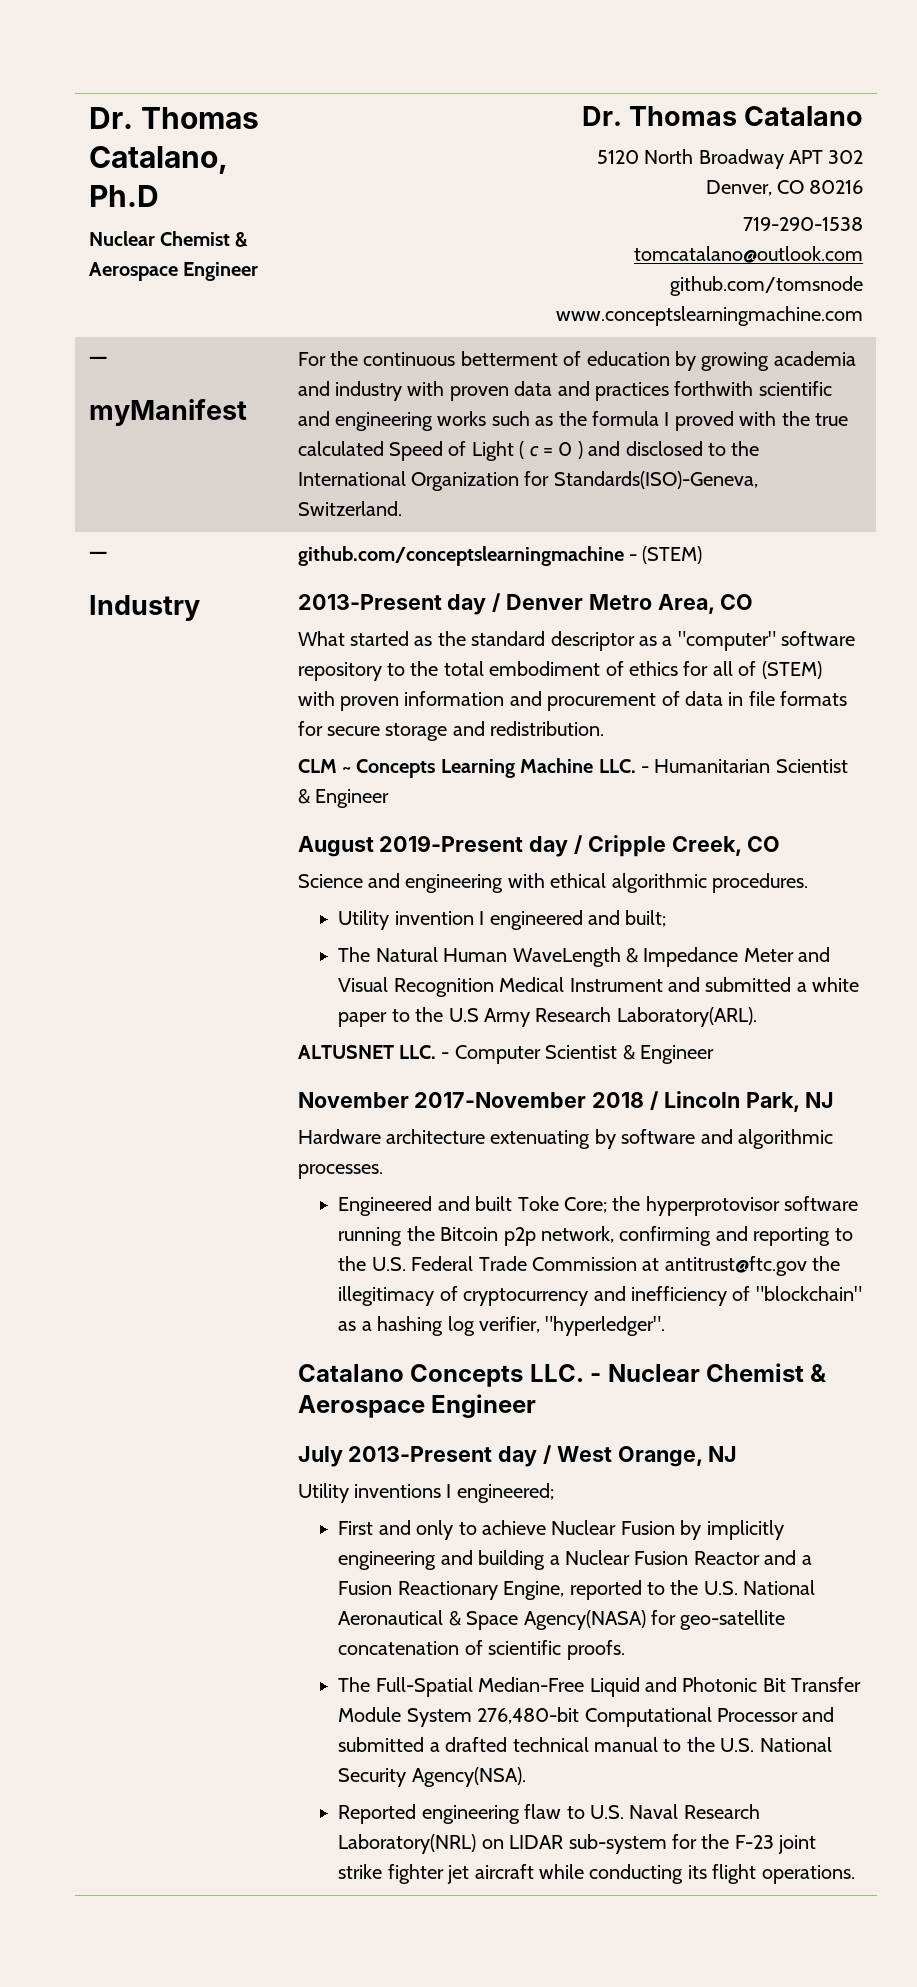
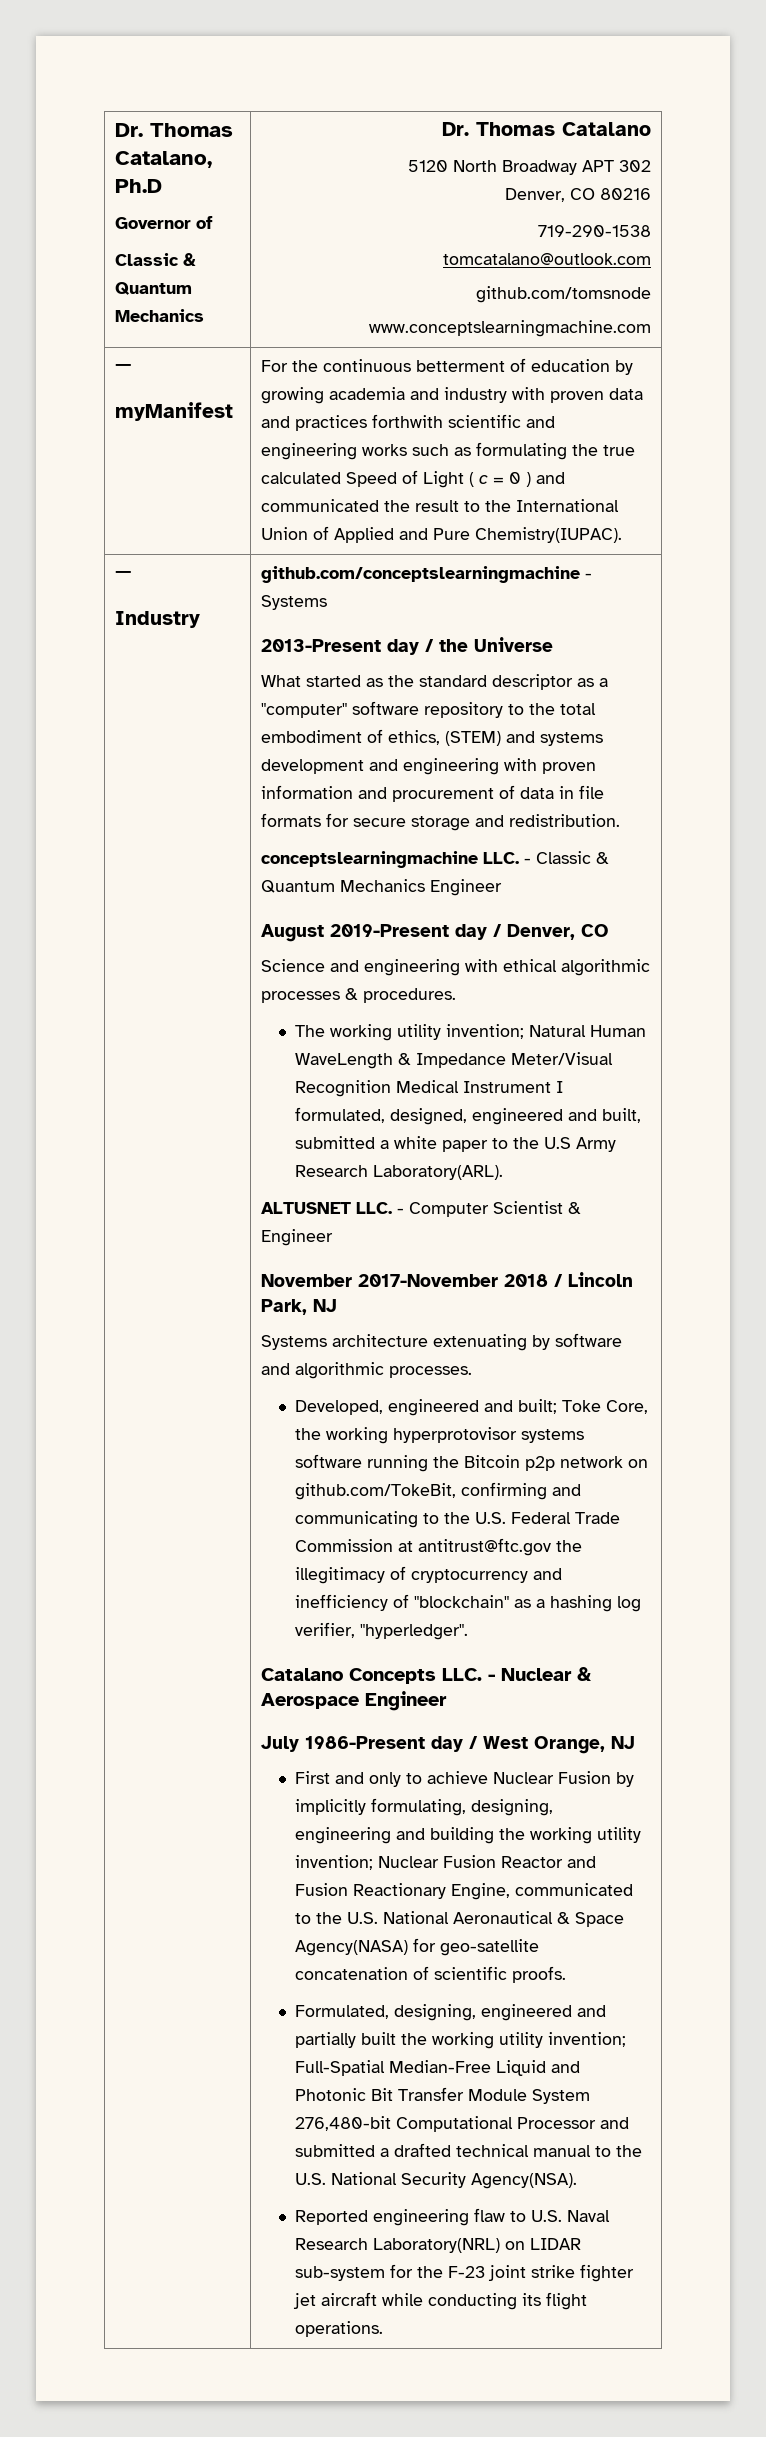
  Dr. Thomas Catalano, Ph.D
- Nuclear Chemist & Aerospace Engineer | Dr. Thomas Catalano
+ Governor of
+ Classic & Quantum Mechanics | Dr. Thomas Catalano
- For the continuous betterment of education by growing academia and industry with proven data and practices forthwith scientific and engineering works such as the formula I proved with the true calculated Speed of Light ( c = 0 ) and disclosed to the International Organization for Standards(ISO)-Geneva, Switzerland.
+ For the continuous betterment of education by growing academia and industry with proven data and practices forthwith scientific and engineering works such as formulating the true calculated Speed of Light ( c = 0 ) and communicated the result to the International Union of Applied and Pure Chemistry(IUPAC).
- github.com/conceptslearningmachine - (STEM)
- 2013-Present day / Denver Metro Area, CO
+ github.com/conceptslearningmachine - Systems
+ 2013-Present day / the Universe
- What started as the standard descriptor as a "computer" software repository to the total embodiment of ethics for all of (STEM) with proven information and procurement of data in file formats for secure storage and redistribution.
+ What started as the standard descriptor as a "computer" software repository to the total embodiment of ethics, (STEM) and systems development and engineering with proven information and procurement of data in file formats for secure storage and redistribution.
- CLM ~ Concepts Learning Machine LLC. - Humanitarian Scientist & Engineer
+ conceptslearningmachine LLC. - Classic & Quantum Mechanics Engineer
- August 2019-Present day / Cripple Creek, CO
+ August 2019-Present day / Denver, CO
- Science and engineering with ethical algorithmic procedures.
+ Science and engineering with ethical algorithmic processes & procedures.
- Utility invention I engineered and built;
- The Natural Human WaveLength & Impedance Meter and Visual Recognition Medical Instrument and submitted a white paper to the U.S Army Research Laboratory(ARL).
+ The working utility invention; Natural Human WaveLength & Impedance Meter/Visual Recognition Medical Instrument I formulated, designed, engineered and built, submitted a white paper to the U.S Army Research Laboratory(ARL).
- Hardware architecture extenuating by software and algorithmic processes.
+ Systems architecture extenuating by software and algorithmic processes.
- Engineered and built Toke Core; the hyperprotovisor software running the Bitcoin p2p network, confirming and reporting to the U.S. Federal Trade Commission at antitrust@ftc.gov the illegitimacy of cryptocurrency and inefficiency of "blockchain" as a hashing log verifier, "hyperledger".
+ Developed, engineered and built; Toke Core, the working hyperprotovisor systems software running the Bitcoin p2p network on github.com/TokeBit, confirming and communicating to the U.S. Federal Trade Commission at antitrust@ftc.gov the illegitimacy of cryptocurrency and inefficiency of "blockchain" as a hashing log verifier, "hyperledger".
- Catalano Concepts LLC. - Nuclear Chemist & Aerospace Engineer
+ Catalano Concepts LLC. - Nuclear & Aerospace Engineer
- July 2013-Present day / West Orange, NJ
+ July 1986-Present day / West Orange, NJ
- Utility inventions I engineered;
- First and only to achieve Nuclear Fusion by implicitly engineering and building a Nuclear Fusion Reactor and a Fusion Reactionary Engine, reported to the U.S. National Aeronautical & Space Agency(NASA) for geo-satellite concatenation of scientific proofs.
+ First and only to achieve Nuclear Fusion by implicitly formulating, designing, engineering and building the working utility invention; Nuclear Fusion Reactor and Fusion Reactionary Engine, communicated to the U.S. National Aeronautical & Space Agency(NASA) for geo-satellite concatenation of scientific proofs.
- The Full-Spatial Median-Free Liquid and Photonic Bit Transfer Module System 276,480-bit Computational Processor and submitted a drafted technical manual to the U.S. National Security Agency(NSA).
+ Formulated, designing, engineered and partially built the working utility invention; Full-Spatial Median-Free Liquid and Photonic Bit Transfer Module System 276,480-bit Computational Processor and submitted a drafted technical manual to the U.S. National Security Agency(NSA).

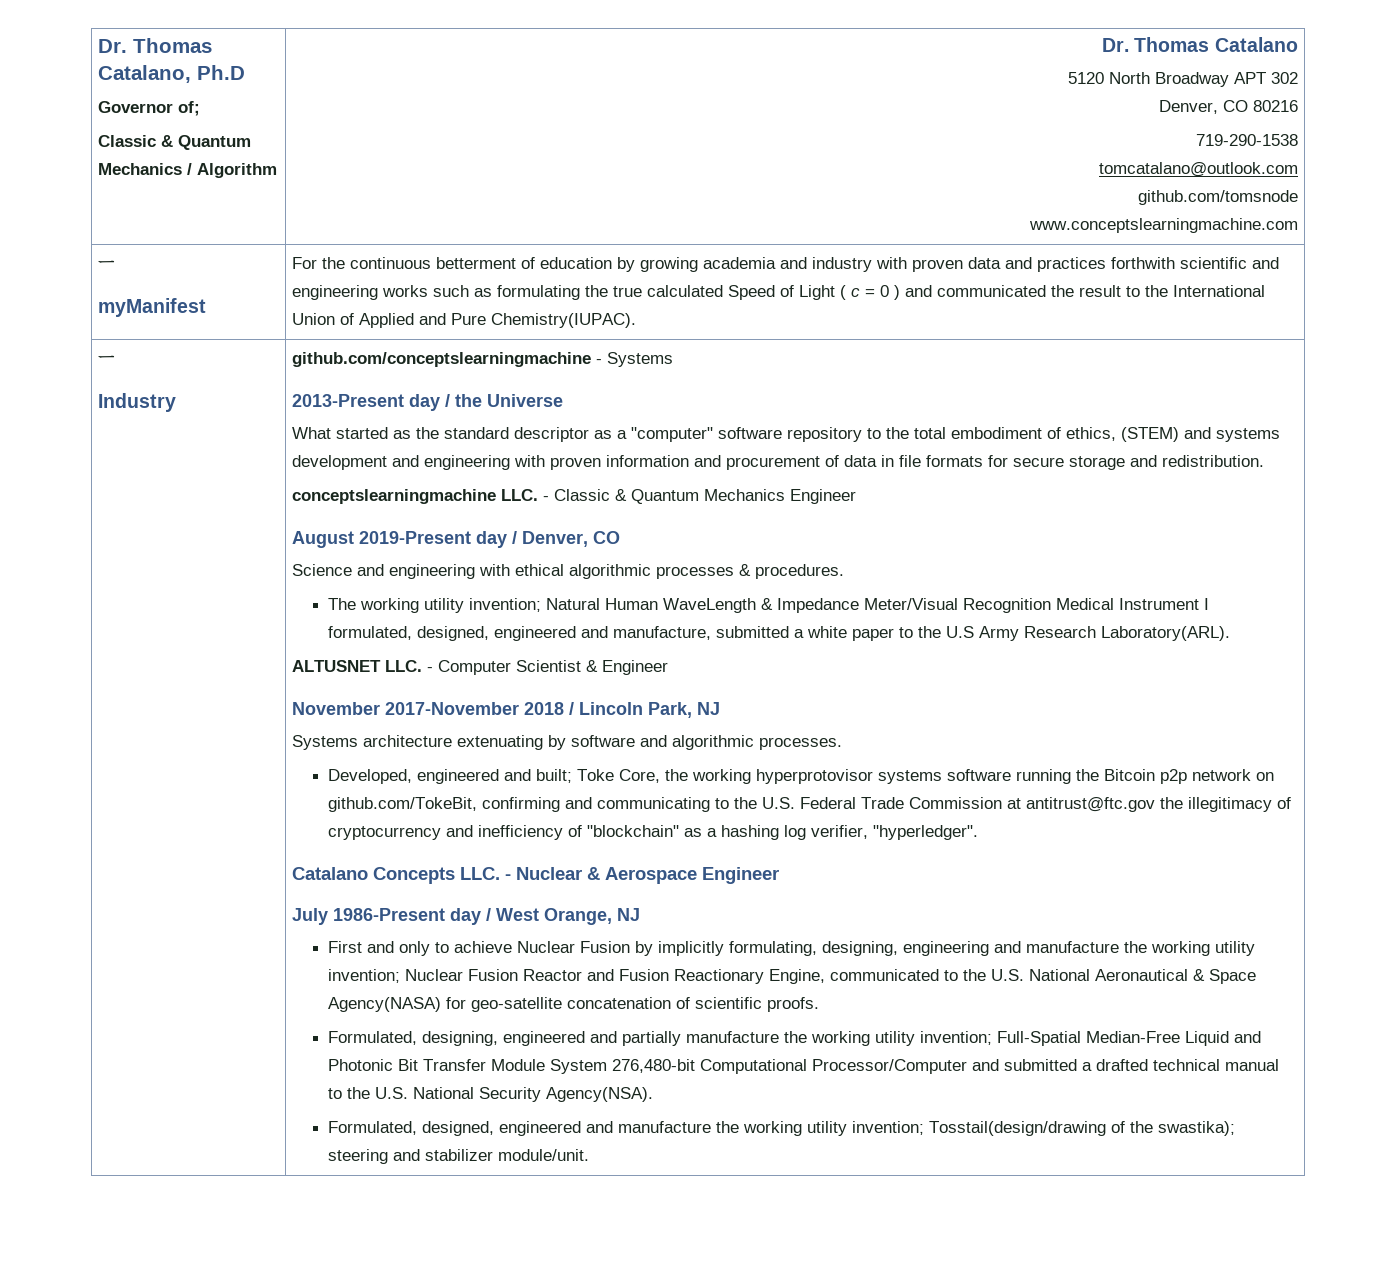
  Dr. Thomas Catalano, Ph.D
- Governor of
- Classic & Quantum Mechanics | Dr. Thomas Catalano
+ Governor of;
+ Classic & Quantum Mechanics / Algorithm | Dr. Thomas Catalano
- The working utility invention; Natural Human WaveLength & Impedance Meter/Visual Recognition Medical Instrument I formulated, designed, engineered and built, submitted a white paper to the U.S Army Research Laboratory(ARL).
+ The working utility invention; Natural Human WaveLength & Impedance Meter/Visual Recognition Medical Instrument I formulated, designed, engineered and manufacture, submitted a white paper to the U.S Army Research Laboratory(ARL).
- First and only to achieve Nuclear Fusion by implicitly formulating, designing, engineering and building the working utility invention; Nuclear Fusion Reactor and Fusion Reactionary Engine, communicated to the U.S. National Aeronautical & Space Agency(NASA) for geo-satellite concatenation of scientific proofs.
+ First and only to achieve Nuclear Fusion by implicitly formulating, designing, engineering and manufacture the working utility invention; Nuclear Fusion Reactor and Fusion Reactionary Engine, communicated to the U.S. National Aeronautical & Space Agency(NASA) for geo-satellite concatenation of scientific proofs.
- Formulated, designing, engineered and partially built the working utility invention; Full-Spatial Median-Free Liquid and Photonic Bit Transfer Module System 276,480-bit Computational Processor and submitted a drafted technical manual to the U.S. National Security Agency(NSA).
+ Formulated, designing, engineered and partially manufacture the working utility invention; Full-Spatial Median-Free Liquid and Photonic Bit Transfer Module System 276,480-bit Computational Processor/Computer and submitted a drafted technical manual to the U.S. National Security Agency(NSA).
- Reported engineering flaw to U.S. Naval Research Laboratory(NRL) on LIDAR sub-system for the F-23 joint strike fighter jet aircraft while conducting its flight operations.
+ Formulated, designed, engineered and manufacture the working utility invention; Tosstail(design/drawing of the swastika); steering and stabilizer module/unit.

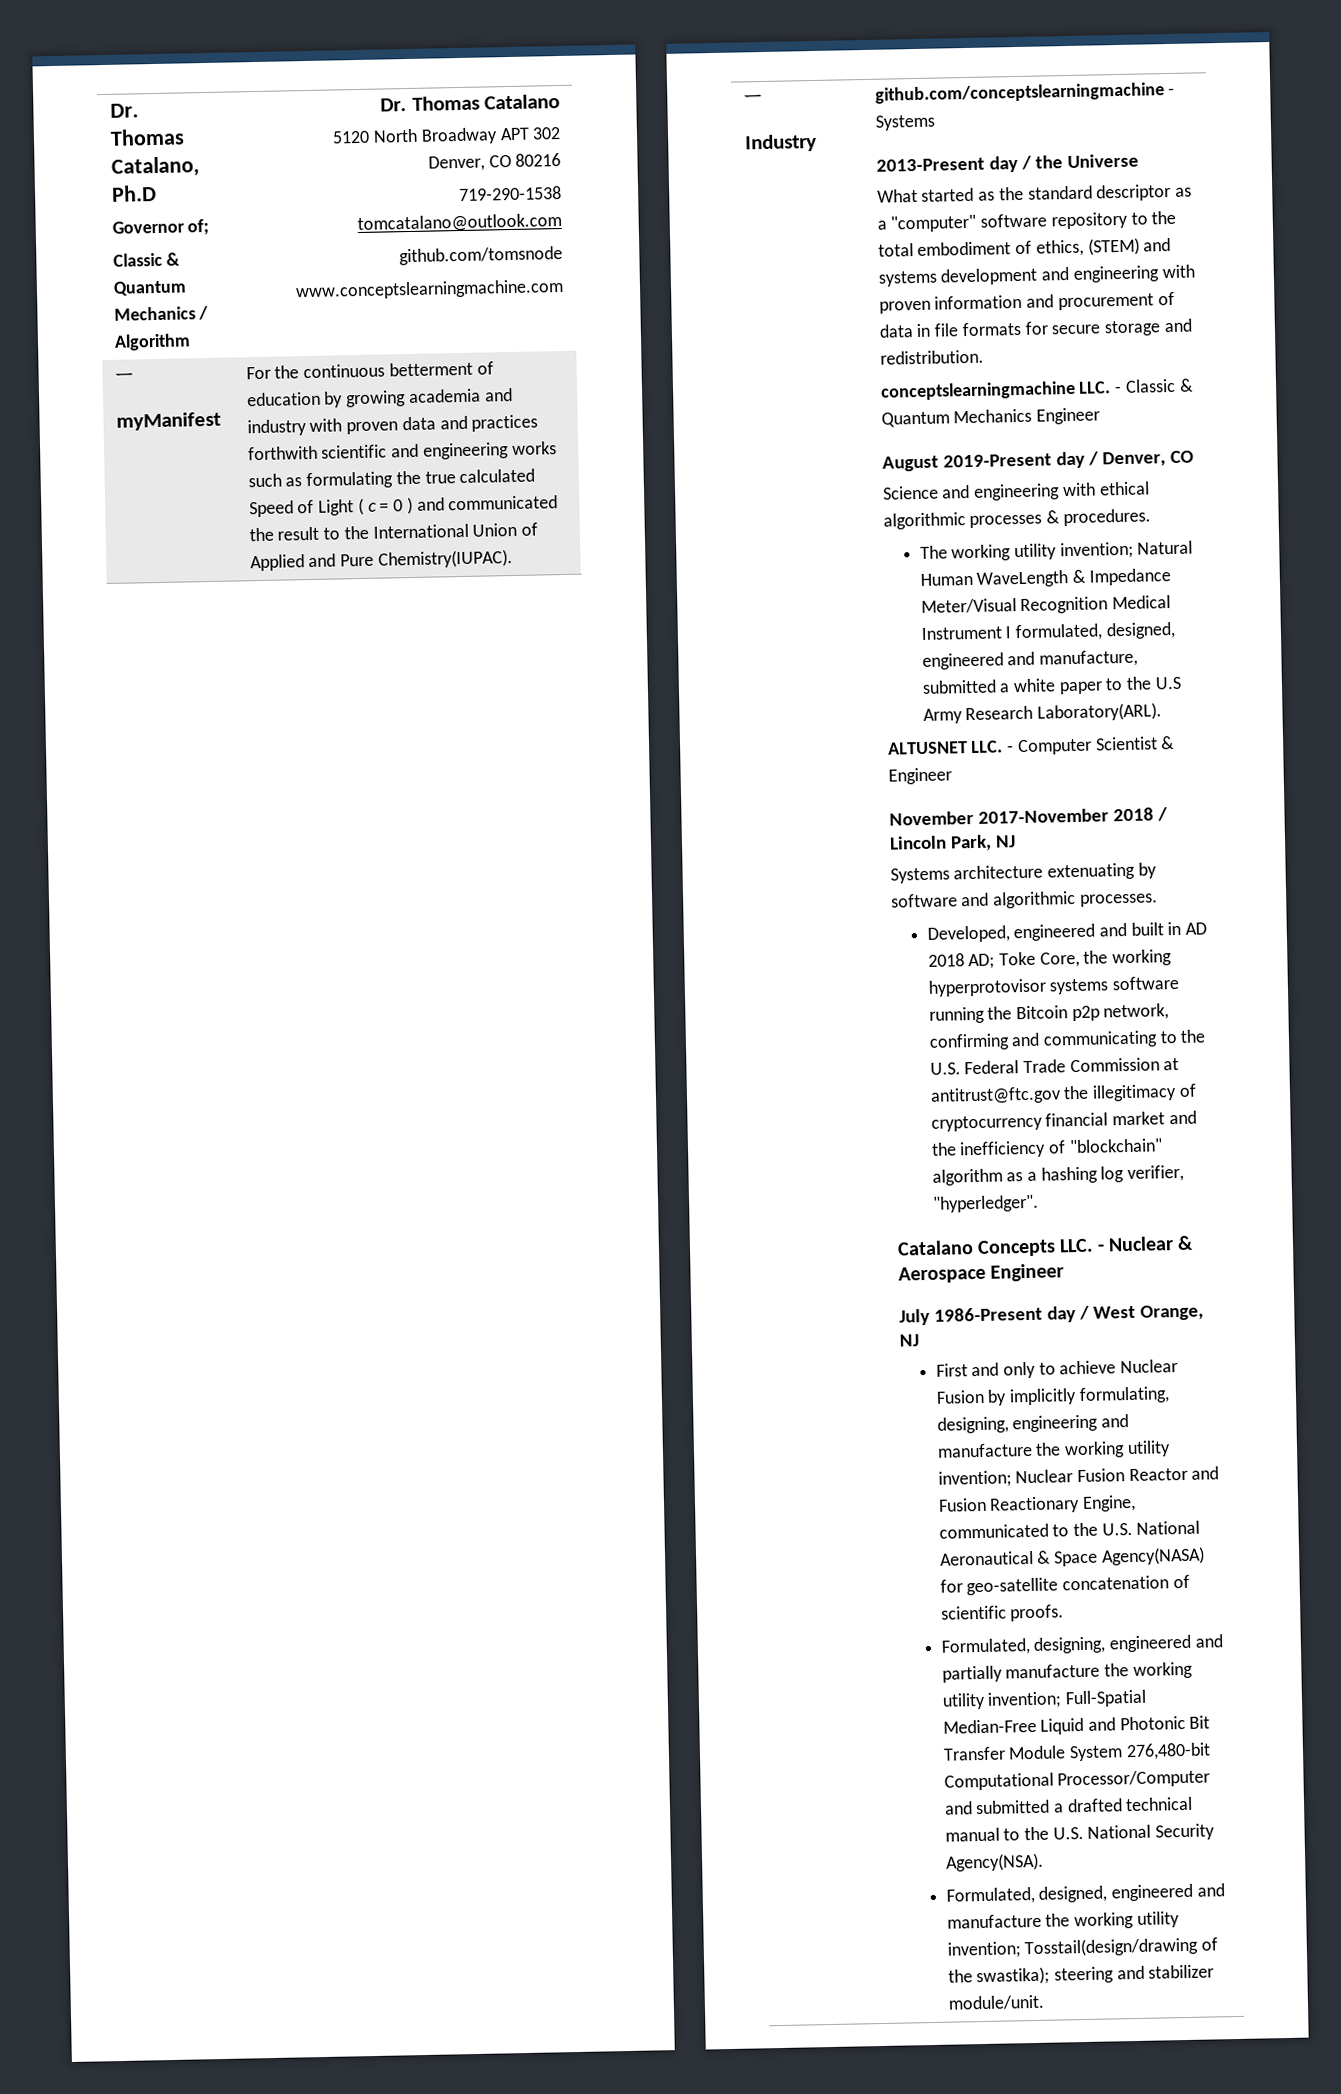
- Developed, engineered and built; Toke Core, the working hyperprotovisor systems software running the Bitcoin p2p network on github.com/TokeBit, confirming and communicating to the U.S. Federal Trade Commission at antitrust@ftc.gov the illegitimacy of cryptocurrency and inefficiency of "blockchain" as a hashing log verifier, "hyperledger".
+ Developed, engineered and built in AD 2018 AD; Toke Core, the working hyperprotovisor systems software running the Bitcoin p2p network, confirming and communicating to the U.S. Federal Trade Commission at antitrust@ftc.gov the illegitimacy of cryptocurrency financial market and the inefficiency of "blockchain" algorithm as a hashing log verifier, "hyperledger".

